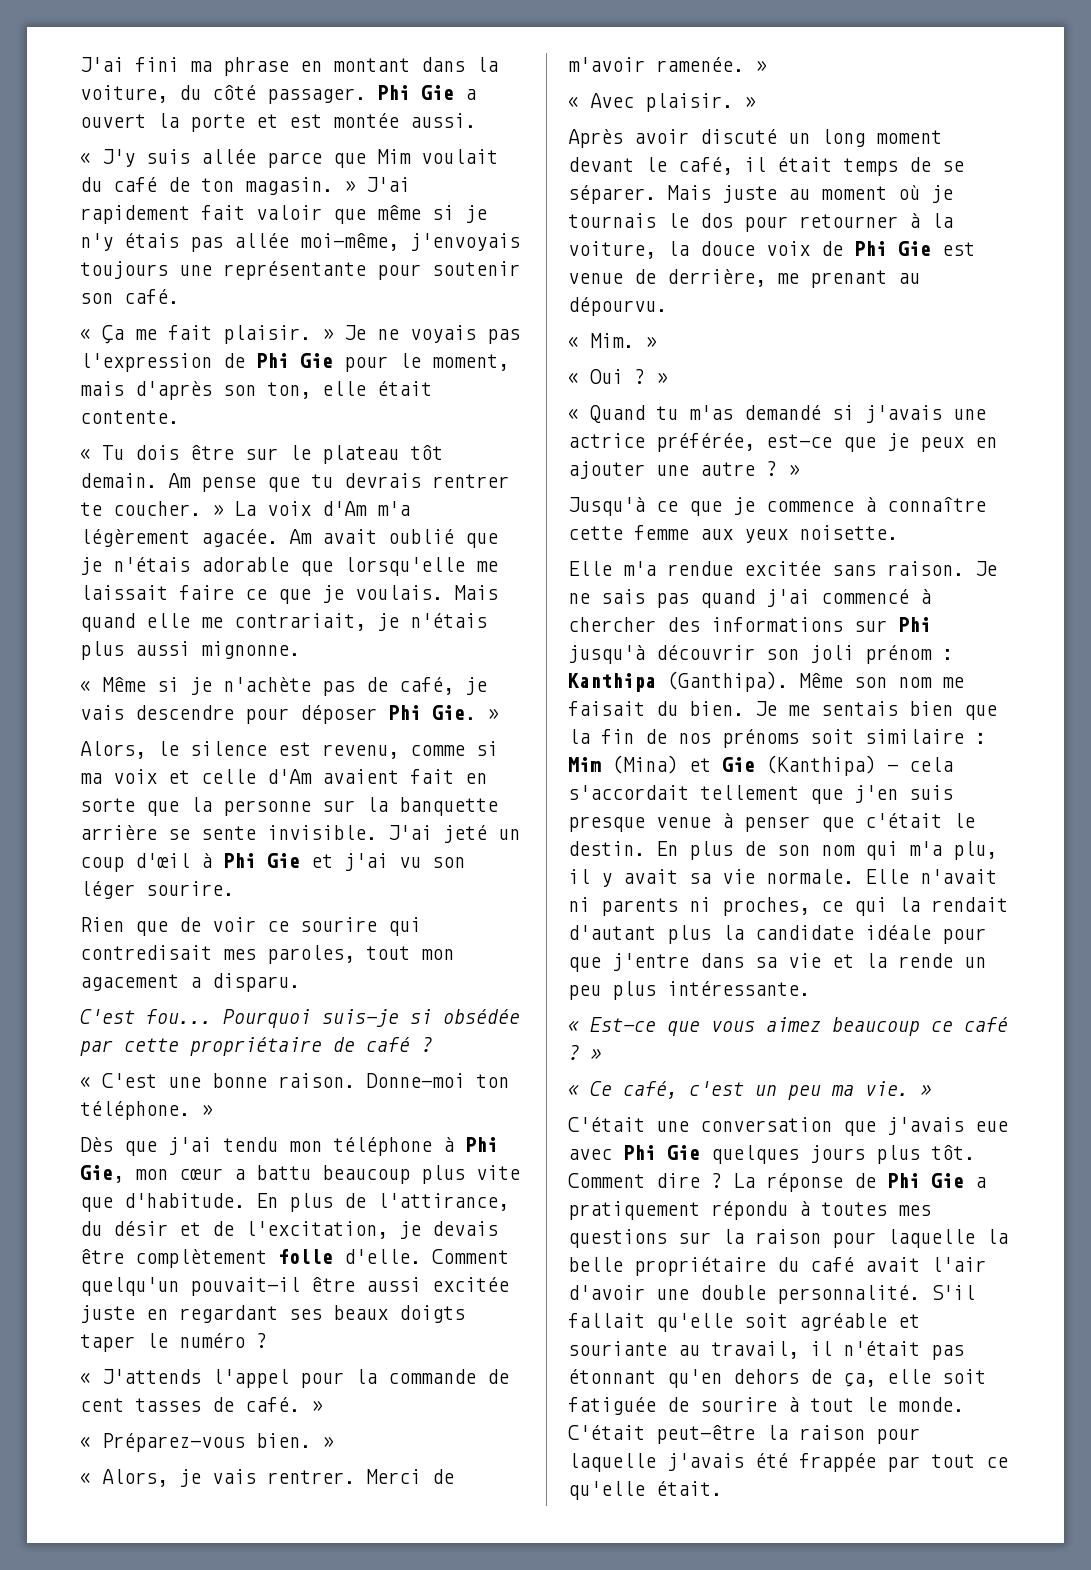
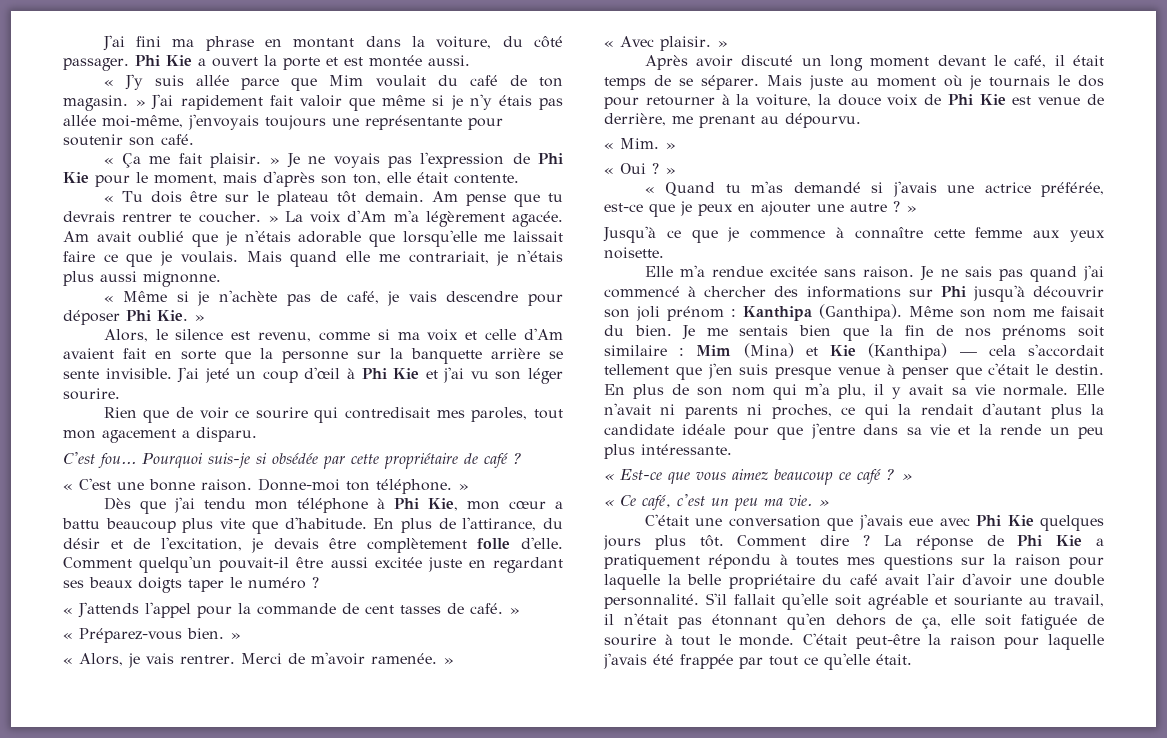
- Phi Gie a ouvert la porte et est montée aussi.
+ Phi Kie a ouvert la porte et est montée aussi.
- « Ça me fait plaisir. » Je ne voyais pas l'expression de Phi Gie pour le moment, mais d'après son ton, elle était contente.
+ « Ça me fait plaisir. » Je ne voyais pas l'expression de Phi Kie pour le moment, mais d'après son ton, elle était contente.
- « Même si je n'achète pas de café, je vais descendre pour déposer Phi Gie. »
+ « Même si je n'achète pas de café, je vais descendre pour déposer Phi Kie. »
- J'ai jeté un coup d'œil à Phi Gie et j'ai vu son léger sourire.
+ J'ai jeté un coup d'œil à Phi Kie et j'ai vu son léger sourire.
- Dès que j'ai tendu mon téléphone à Phi Gie, mon cœur a battu beaucoup plus vite que d'habitude.
+ Dès que j'ai tendu mon téléphone à Phi Kie, mon cœur a battu beaucoup plus vite que d'habitude.
- Mais juste au moment où je tournais le dos pour retourner à la voiture, la douce voix de Phi Gie est venue de derrière, me prenant au dépourvu.
+ Mais juste au moment où je tournais le dos pour retourner à la voiture, la douce voix de Phi Kie est venue de derrière, me prenant au dépourvu.
- Je me sentais bien que la fin de nos prénoms soit similaire : Mim (Mina) et Gie (Kanthipa) — cela s'accordait tellement que j'en suis presque venue à penser que c'était le destin.
+ Je me sentais bien que la fin de nos prénoms soit similaire : Mim (Mina) et Kie (Kanthipa) — cela s'accordait tellement que j'en suis presque venue à penser que c'était le destin.
- C'était une conversation que j'avais eue avec Phi Gie quelques jours plus tôt.
+ C'était une conversation que j'avais eue avec Phi Kie quelques jours plus tôt.
- La réponse de Phi Gie a pratiquement répondu à toutes mes questions sur la raison pour laquelle la belle propriétaire du café avait l'air d'avoir une double personnalité.
+ La réponse de Phi Kie a pratiquement répondu à toutes mes questions sur la raison pour laquelle la belle propriétaire du café avait l'air d'avoir une double personnalité.

